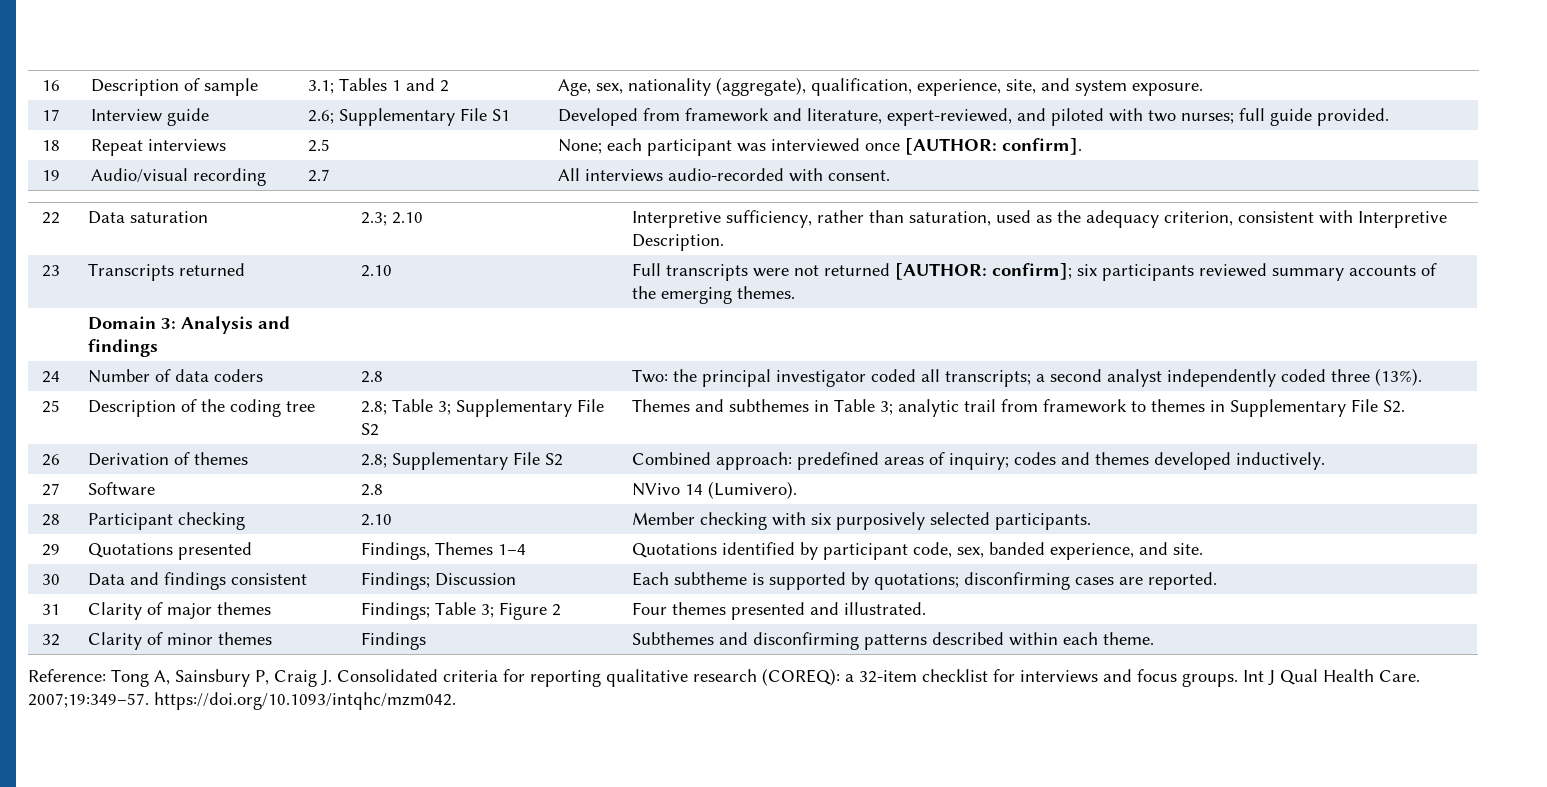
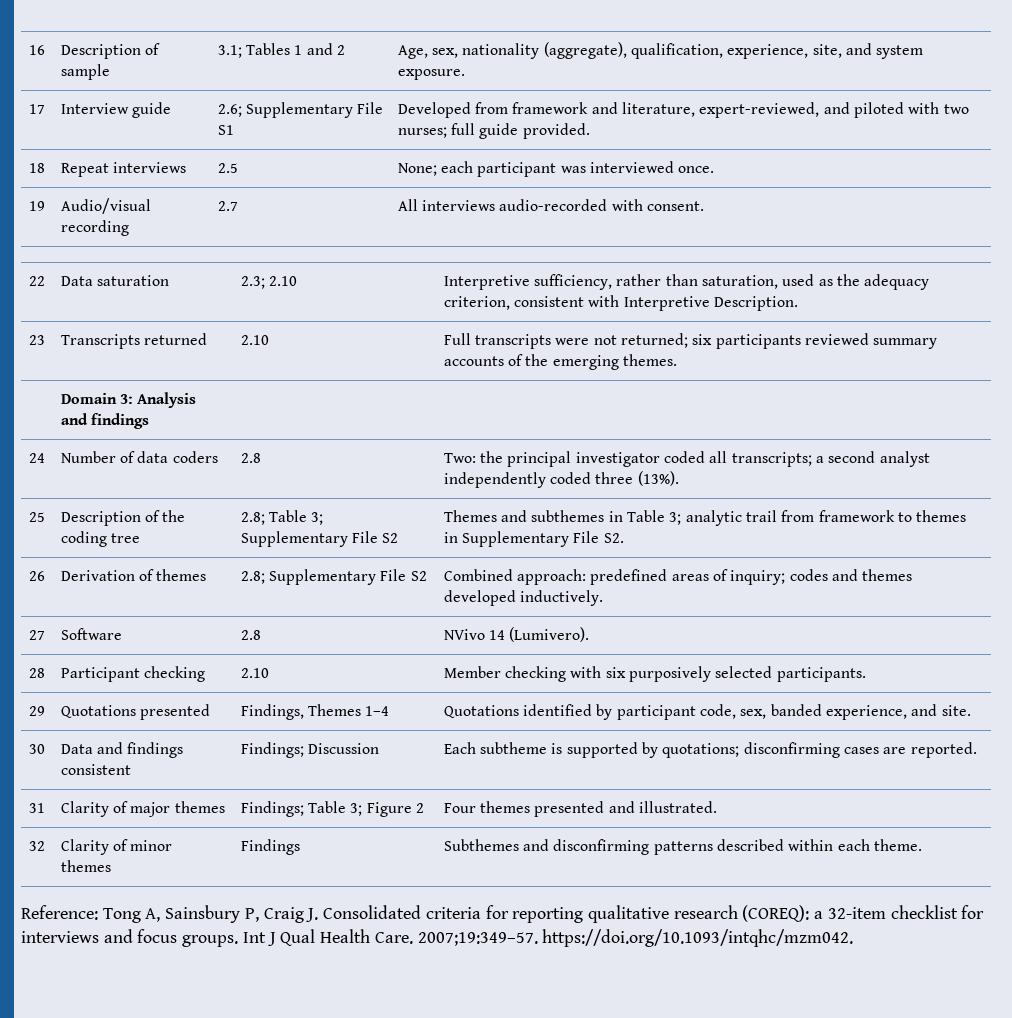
- 18 | Repeat interviews | 2.5 | None; each participant was interviewed once [AUTHOR: confirm].
+ 18 | Repeat interviews | 2.5 | None; each participant was interviewed once.
- 23 | Transcripts returned | 2.10 | Full transcripts were not returned [AUTHOR: confirm]; six participants reviewed summary accounts of the emerging themes.
+ 23 | Transcripts returned | 2.10 | Full transcripts were not returned; six participants reviewed summary accounts of the emerging themes.

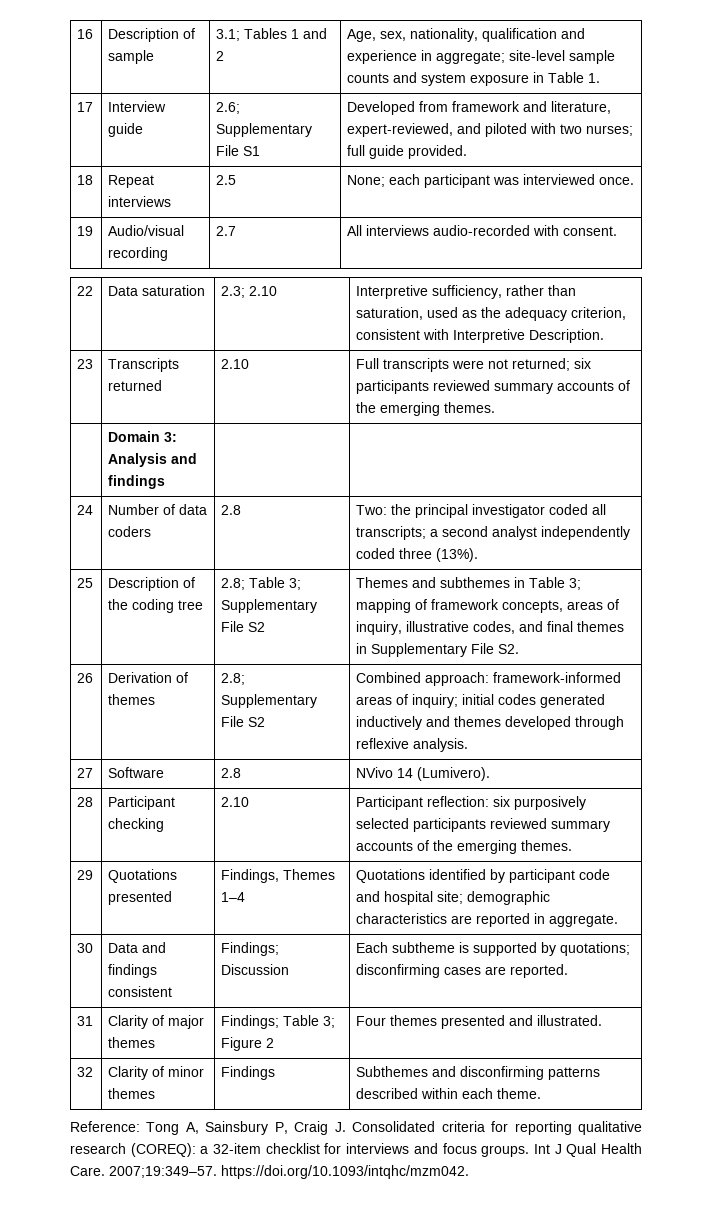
- 16 | Description of sample | 3.1; Tables 1 and 2 | Age, sex, nationality (aggregate), qualification, experience, site, and system exposure.
+ 16 | Description of sample | 3.1; Tables 1 and 2 | Age, sex, nationality, qualification and experience in aggregate; site-level sample counts and system exposure in Table 1.
- 25 | Description of the coding tree | 2.8; Table 3; Supplementary File S2 | Themes and subthemes in Table 3; analytic trail from framework to themes in Supplementary File S2.
+ 25 | Description of the coding tree | 2.8; Table 3; Supplementary File S2 | Themes and subthemes in Table 3; mapping of framework concepts, areas of inquiry, illustrative codes, and final themes in Supplementary File S2.
- 26 | Derivation of themes | 2.8; Supplementary File S2 | Combined approach: predefined areas of inquiry; codes and themes developed inductively.
+ 26 | Derivation of themes | 2.8; Supplementary File S2 | Combined approach: framework-informed areas of inquiry; initial codes generated inductively and themes developed through reflexive analysis.
- 28 | Participant checking | 2.10 | Member checking with six purposively selected participants.
+ 28 | Participant checking | 2.10 | Participant reflection: six purposively selected participants reviewed summary accounts of the emerging themes.
- 29 | Quotations presented | Findings, Themes 1–4 | Quotations identified by participant code, sex, banded experience, and site.
+ 29 | Quotations presented | Findings, Themes 1–4 | Quotations identified by participant code and hospital site; demographic characteristics are reported in aggregate.

